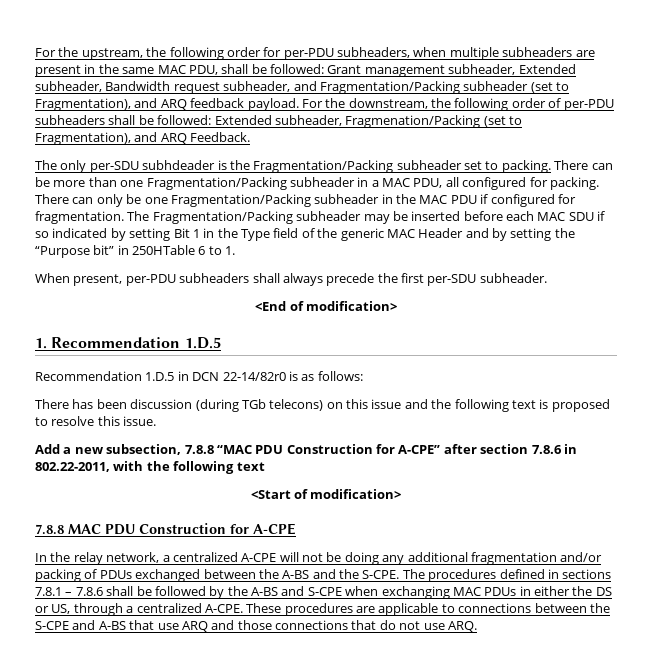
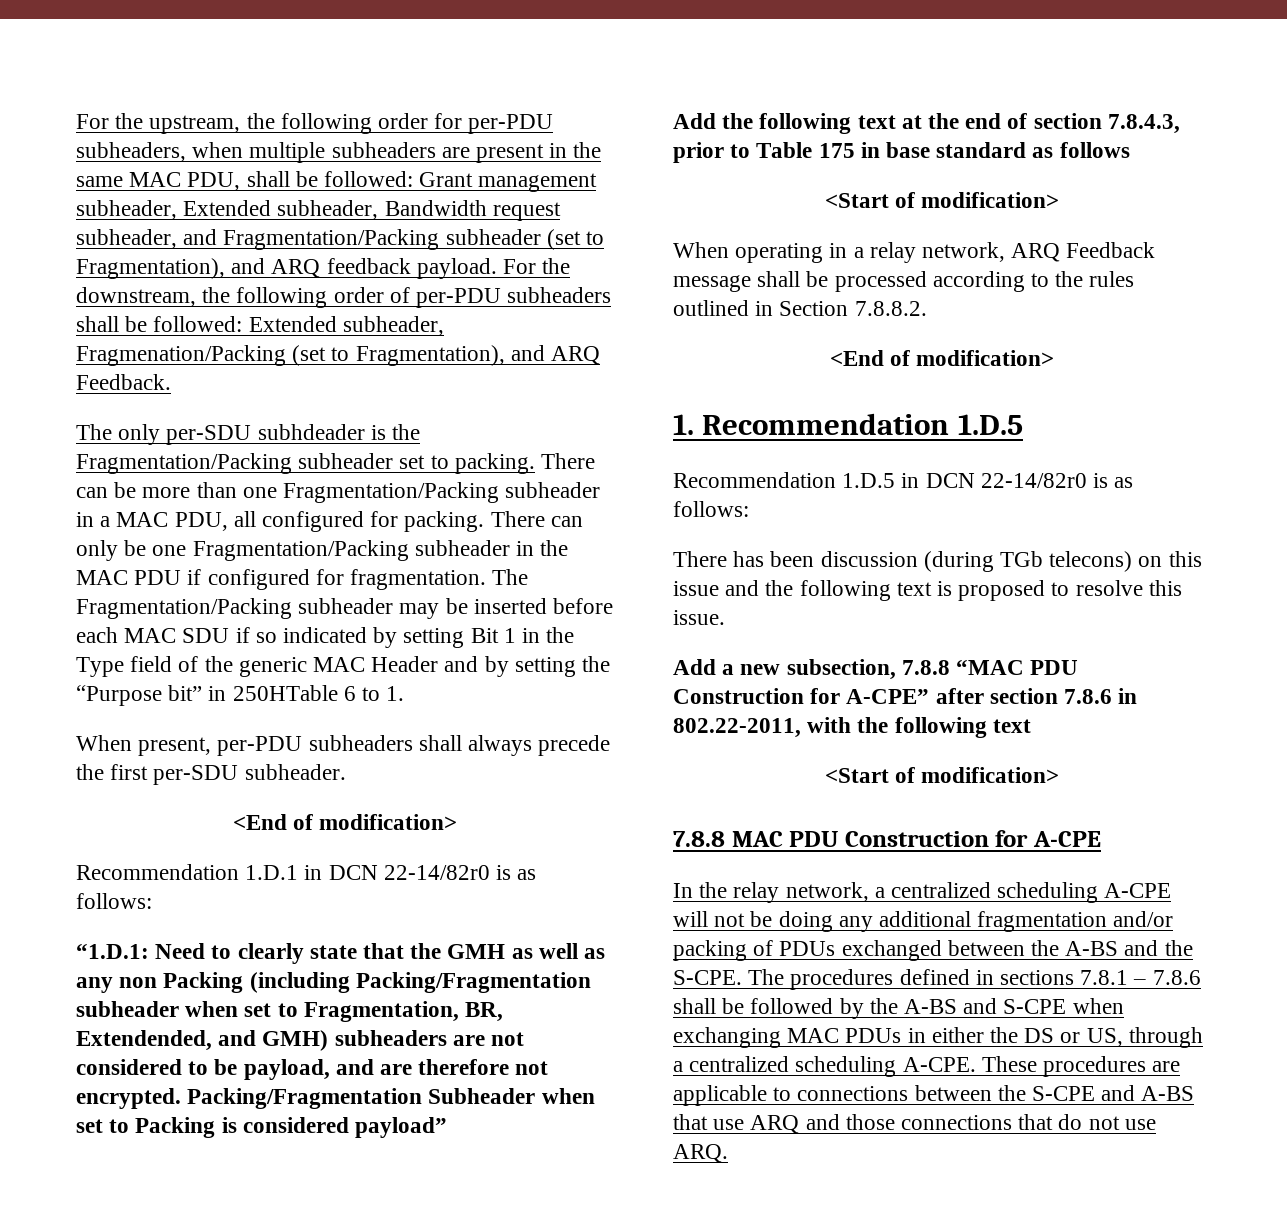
+ Recommendation 1.D.1 in DCN 22-14/82r0 is as follows:
+ “1.D.1: Need to clearly state that the GMH as well as any non Packing (including Packing/Fragmentation subheader when set to Fragmentation, BR, Extendended, and GMH) subheaders are not considered to be payload, and are therefore not encrypted. Packing/Fragmentation Subheader when set to Packing is considered payload”
+ Add the following text at the end of section 7.8.4.3, prior to Table 175 in base standard as follows
+ <Start of modification>
+ When operating in a relay network, ARQ Feedback message shall be processed according to the rules outlined in Section 7.8.8.2.
+ <End of modification>
- In the relay network, a centralized A-CPE will not be doing any additional fragmentation and/or packing of PDUs exchanged between the A-BS and the S-CPE.
+ In the relay network, a centralized scheduling A-CPE will not be doing any additional fragmentation and/or packing of PDUs exchanged between the A-BS and the S-CPE.
- The procedures defined in sections 7.8.1 – 7.8.6 shall be followed by the A-BS and S-CPE when exchanging MAC PDUs in either the DS or US, through a centralized A-CPE.
+ The procedures defined in sections 7.8.1 – 7.8.6 shall be followed by the A-BS and S-CPE when exchanging MAC PDUs in either the DS or US, through a centralized scheduling A-CPE.

